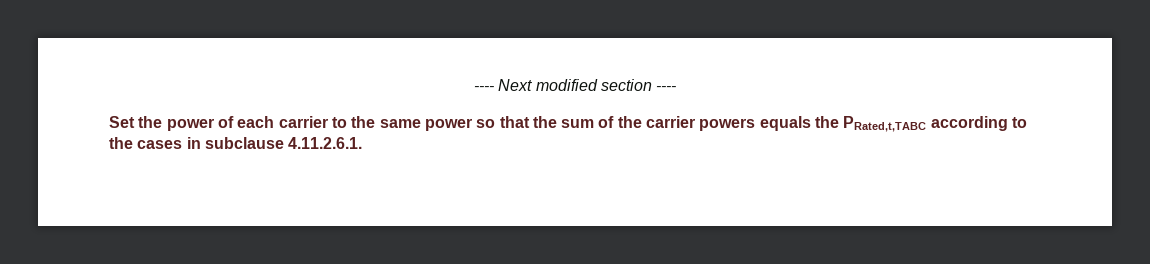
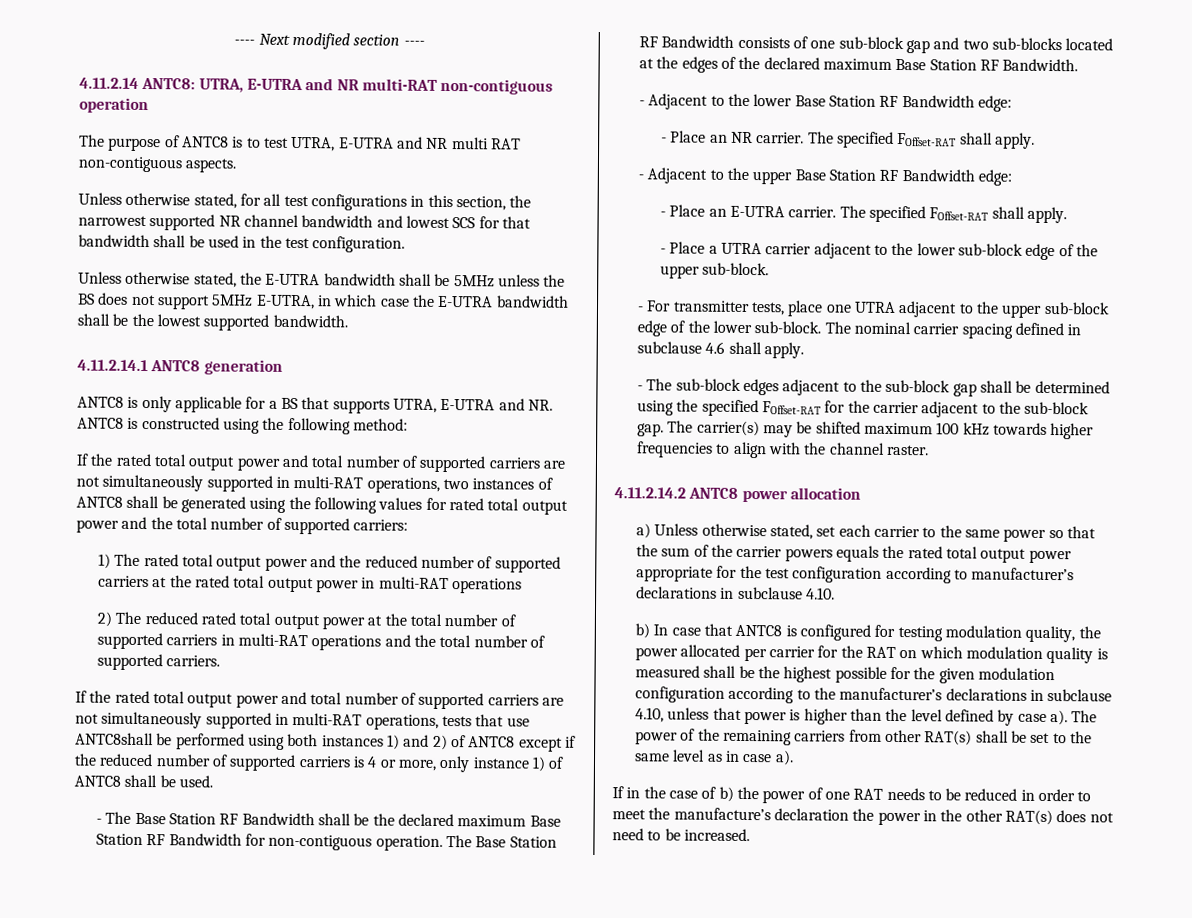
- Set the power of each carrier to the same power so that the sum of the carrier powers equals the PRated,t,TABC according to the cases in subclause 4.11.2.6.1.
+ 4.11.2.14 ANTC8: UTRA, E-UTRA and NR multi-RAT non-contiguous operation
+ The purpose of ANTC8 is to test UTRA, E-UTRA and NR multi RAT non-contiguous aspects.
+ Unless otherwise stated, for all test configurations in this section, the narrowest supported NR channel bandwidth and lowest SCS for that bandwidth shall be used in the test configuration.
+ Unless otherwise stated, the E-UTRA bandwidth shall be 5MHz unless the BS does not support 5MHz E-UTRA, in which case the E-UTRA bandwidth shall be the lowest supported bandwidth.
+ 4.11.2.14.1 ANTC8 generation
+ ANTC8 is only applicable for a BS that supports UTRA, E-UTRA and NR. ANTC8 is constructed using the following method:
+ If the rated total output power and total number of supported carriers are not simultaneously supported in multi-RAT operations, two instances of ANTC8 shall be generated using the following values for rated total output power and the total number of supported carriers:
+ 1) The rated total output power and the reduced number of supported carriers at the rated total output power in multi-RAT operations
+ 2) The reduced rated total output power at the total number of supported carriers in multi-RAT operations and the total number of supported carriers.
+ If the rated total output power and total number of supported carriers are not simultaneously supported in multi-RAT operations, tests that use ANTC8shall be performed using both instances 1) and 2) of ANTC8 except if the reduced number of supported carriers is 4 or more, only instance 1) of ANTC8 shall be used.
+ - The Base Station RF Bandwidth shall be the declared maximum Base Station RF Bandwidth for non-contiguous operation. The Base Station RF Bandwidth consists of one sub-block gap and two sub-blocks located at the edges of the declared maximum Base Station RF Bandwidth.
+ - Adjacent to the lower Base Station RF Bandwidth edge:
+ - Place an NR carrier. The specified FOffset-RAT shall apply.
+ - Adjacent to the upper Base Station RF Bandwidth edge:
+ - Place an E-UTRA carrier. The specified FOffset-RAT shall apply.
+ - Place a UTRA carrier adjacent to the lower sub-block edge of the upper sub-block.
+ - For transmitter tests, place one UTRA adjacent to the upper sub-block edge of the lower sub-block. The nominal carrier spacing defined in subclause 4.6 shall apply.
+ - The sub-block edges adjacent to the sub-block gap shall be determined using the specified FOffset-RAT for the carrier adjacent to the sub-block gap. The carrier(s) may be shifted maximum 100 kHz towards higher frequencies to align with the channel raster.
+ 4.11.2.14.2 ANTC8 power allocation
+ a) Unless otherwise stated, set each carrier to the same power so that the sum of the carrier powers equals the rated total output power appropriate for the test configuration according to manufacturer’s declarations in subclause 4.10.
+ b) In case that ANTC8 is configured for testing modulation quality, the power allocated per carrier for the RAT on which modulation quality is measured shall be the highest possible for the given modulation configuration according to the manufacturer’s declarations in subclause 4.10, unless that power is higher than the level defined by case a). The power of the remaining carriers from other RAT(s) shall be set to the same level as in case a).
+ If in the case of b) the power of one RAT needs to be reduced in order to meet the manufacture’s declaration the power in the other RAT(s) does not need to be increased.

